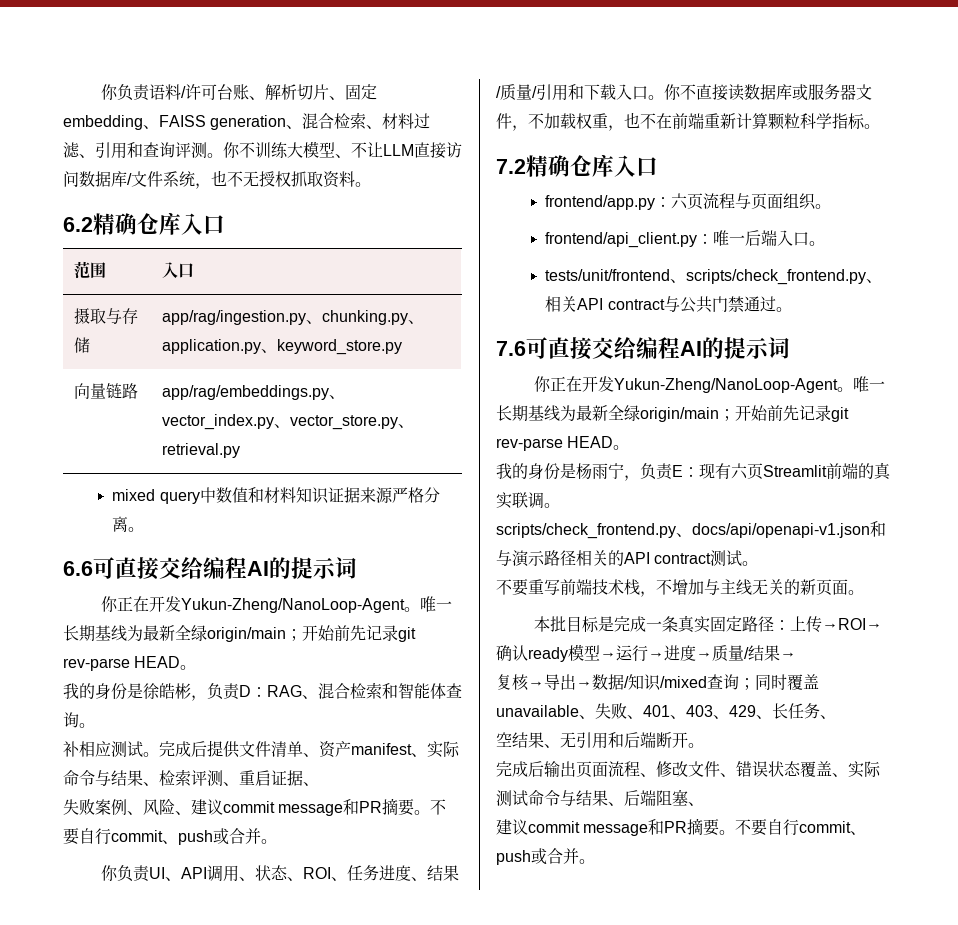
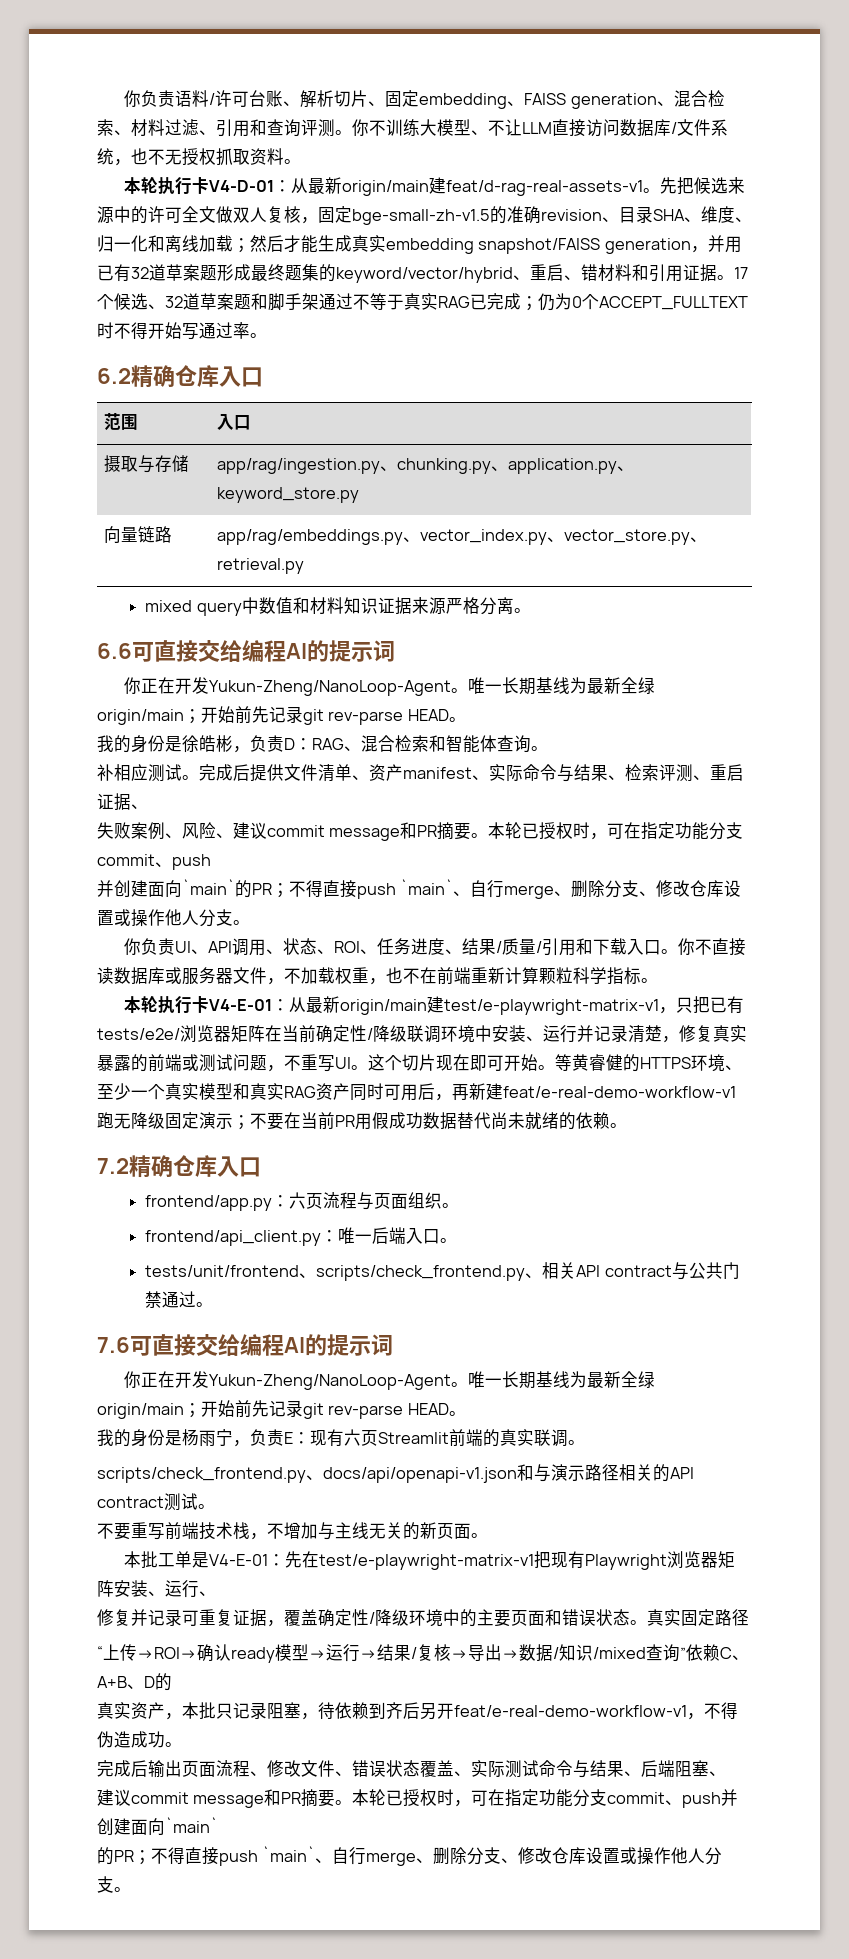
+ 本轮执行卡V4-D-01：从最新origin/main建feat/d-rag-real-assets-v1。先把候选来源中的许可全文做双人复核，固定bge-small-zh-v1.5的准确revision、目录SHA、维度、归一化和离线加载；然后才能生成真实embedding snapshot/FAISS generation，并用已有32道草案题形成最终题集的keyword/vector/hybrid、重启、错材料和引用证据。17个候选、32道草案题和脚手架通过不等于真实RAG已完成；仍为0个ACCEPT_FULLTEXT时不得开始写通过率。
- 失败案例、风险、建议commit message和PR摘要。不要自行commit、push或合并。
+ 失败案例、风险、建议commit message和PR摘要。本轮已授权时，可在指定功能分支commit、push
+ 并创建面向`main`的PR；不得直接push `main`、自行merge、删除分支、修改仓库设置或操作他人分支。
+ 本轮执行卡V4-E-01：从最新origin/main建test/e-playwright-matrix-v1，只把已有tests/e2e/浏览器矩阵在当前确定性/降级联调环境中安装、运行并记录清楚，修复真实暴露的前端或测试问题，不重写UI。这个切片现在即可开始。等黄睿健的HTTPS环境、至少一个真实模型和真实RAG资产同时可用后，再新建feat/e-real-demo-workflow-v1跑无降级固定演示；不要在当前PR用假成功数据替代尚未就绪的依赖。
- 本批目标是完成一条真实固定路径：上传→ROI→确认ready模型→运行→进度→质量/结果→
- 复核→导出→数据/知识/mixed查询；同时覆盖unavailable、失败、401、403、429、长任务、
- 空结果、无引用和后端断开。
+ 本批工单是V4-E-01：先在test/e-playwright-matrix-v1把现有Playwright浏览器矩阵安装、运行、
+ 修复并记录可重复证据，覆盖确定性/降级环境中的主要页面和错误状态。真实固定路径
+ “上传→ROI→确认ready模型→运行→结果/复核→导出→数据/知识/mixed查询”依赖C、A+B、D的
+ 真实资产，本批只记录阻塞，待依赖到齐后另开feat/e-real-demo-workflow-v1，不得伪造成功。
  完成后输出页面流程、修改文件、错误状态覆盖、实际测试命令与结果、后端阻塞、
- 建议commit message和PR摘要。不要自行commit、push或合并。
+ 建议commit message和PR摘要。本轮已授权时，可在指定功能分支commit、push并创建面向`main`
+ 的PR；不得直接push `main`、自行merge、删除分支、修改仓库设置或操作他人分支。

